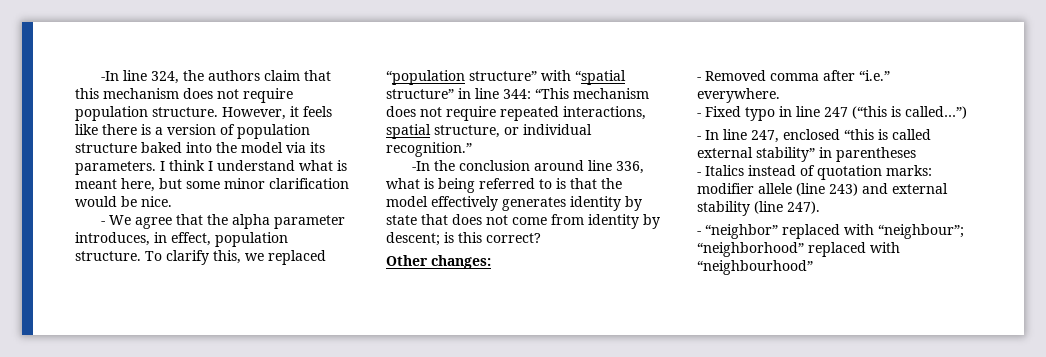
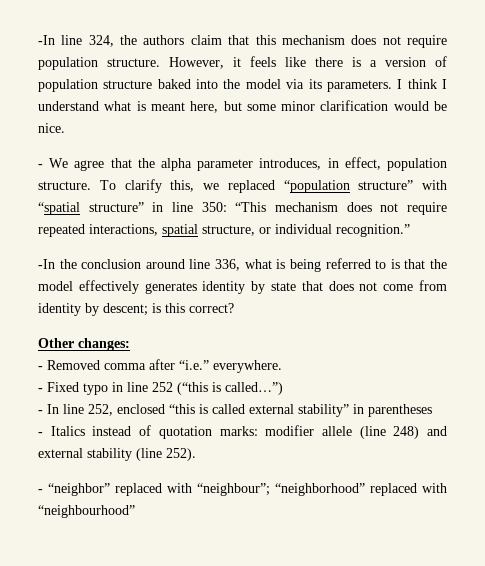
- To clarify this, we replaced “population structure” with “spatial structure” in line 344: “This mechanism does not require repeated interactions, spatial structure, or individual recognition.”
+ To clarify this, we replaced “population structure” with “spatial structure” in line 350: “This mechanism does not require repeated interactions, spatial structure, or individual recognition.”
- - Fixed typo in line 247 (“this is called…”)
+ - Fixed typo in line 252 (“this is called…”)
- - In line 247, enclosed “this is called external stability” in parentheses
+ - In line 252, enclosed “this is called external stability” in parentheses
- - Italics instead of quotation marks: modifier allele (line 243) and external stability (line 247).
+ - Italics instead of quotation marks: modifier allele (line 248) and external stability (line 252).

